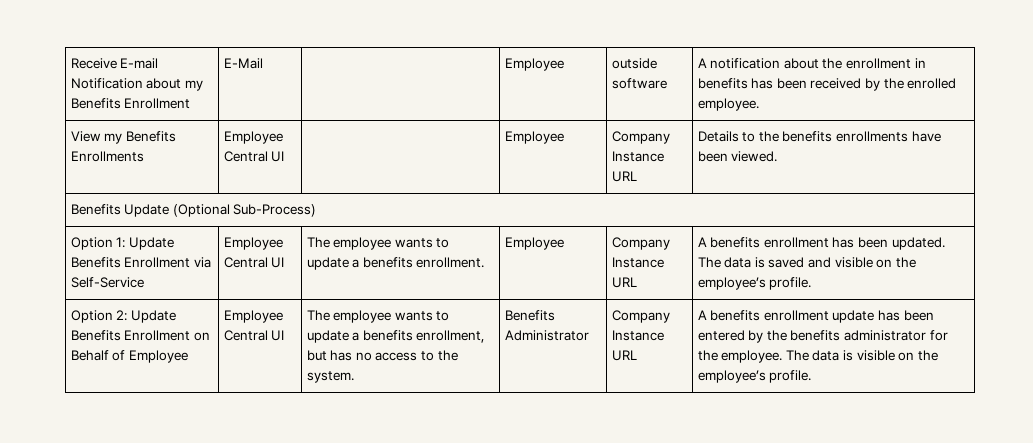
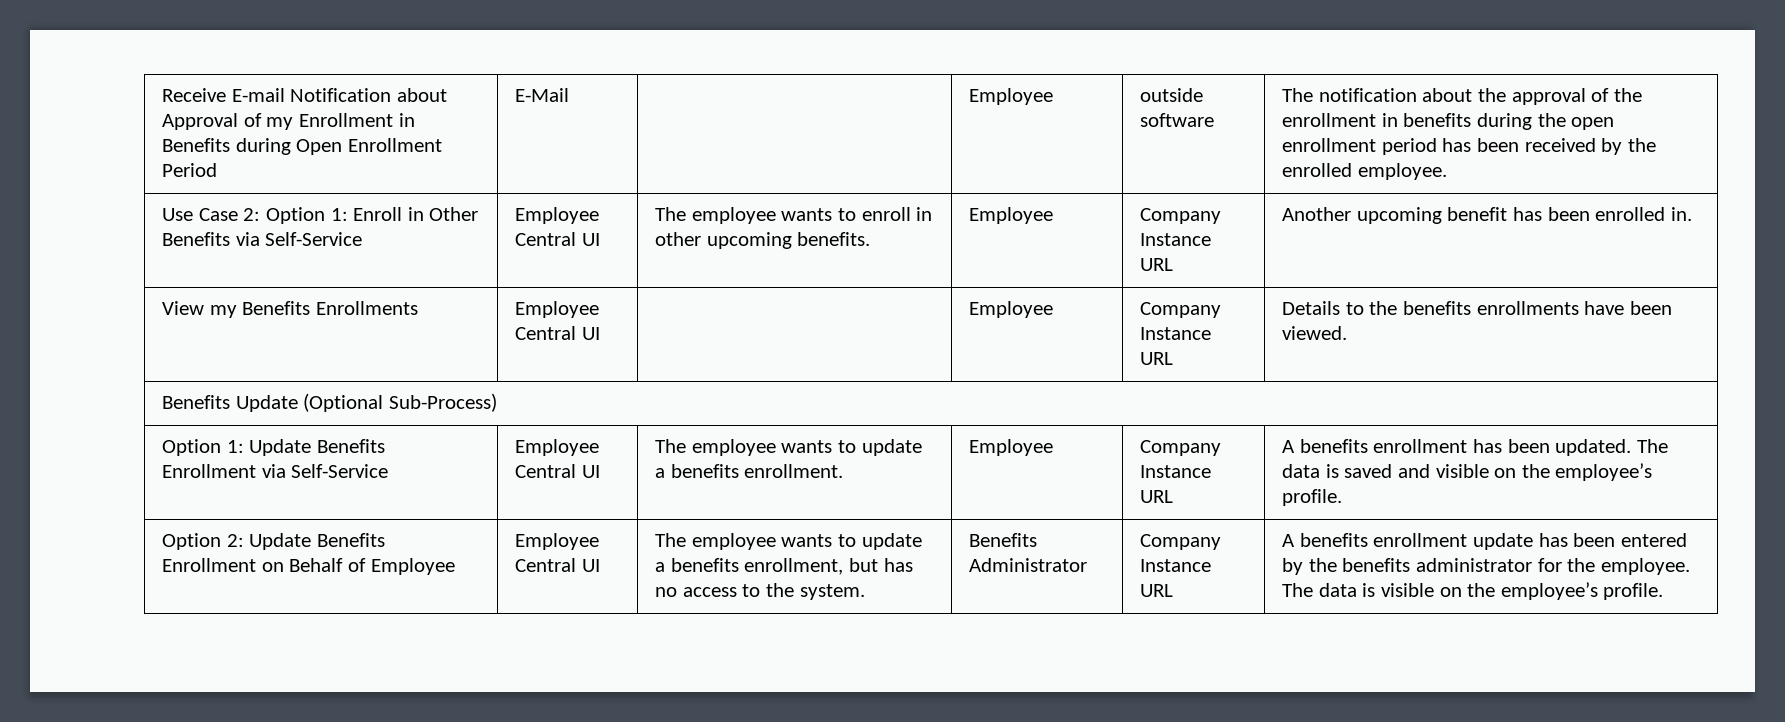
- Receive E-mail Notification about my Benefits Enrollment | E-Mail | | Employee | outside software | A notification about the enrollment in benefits has been received by the enrolled employee.
+ Receive E-mail Notification about Approval of my Enrollment in Benefits during Open Enrollment Period | E-Mail | | Employee | outside software | The notification about the approval of the enrollment in benefits during the open enrollment period has been received by the enrolled employee.
+ Use Case 2: Option 1: Enroll in Other Benefits via Self-Service | Employee Central UI | The employee wants to enroll in other upcoming benefits. | Employee | Company Instance URL | Another upcoming benefit has been enrolled in.

